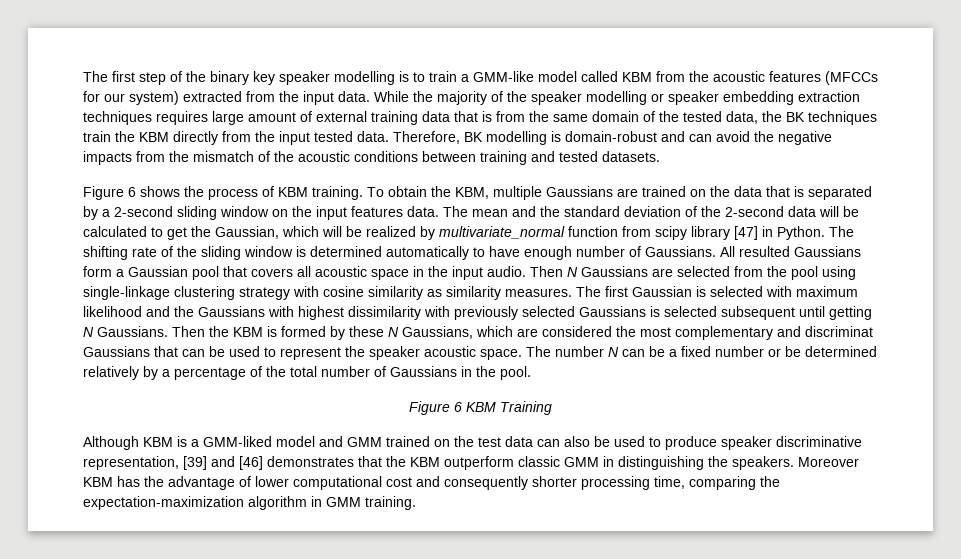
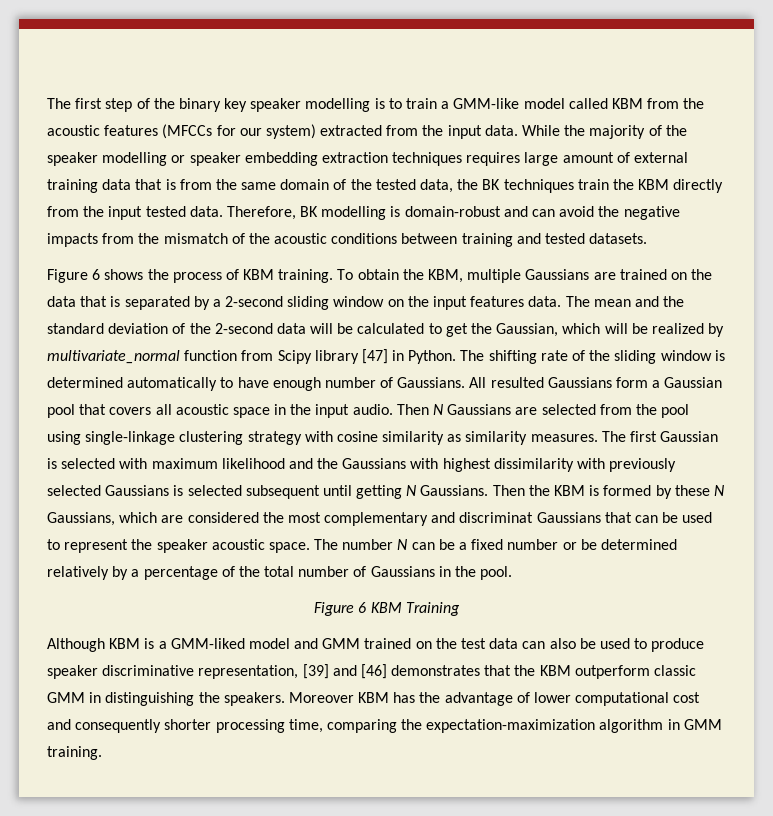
- The mean and the standard deviation of the 2-second data will be calculated to get the Gaussian, which will be realized by multivariate_normal function from scipy library [47] in Python.
+ The mean and the standard deviation of the 2-second data will be calculated to get the Gaussian, which will be realized by multivariate_normal function from Scipy library [47] in Python.

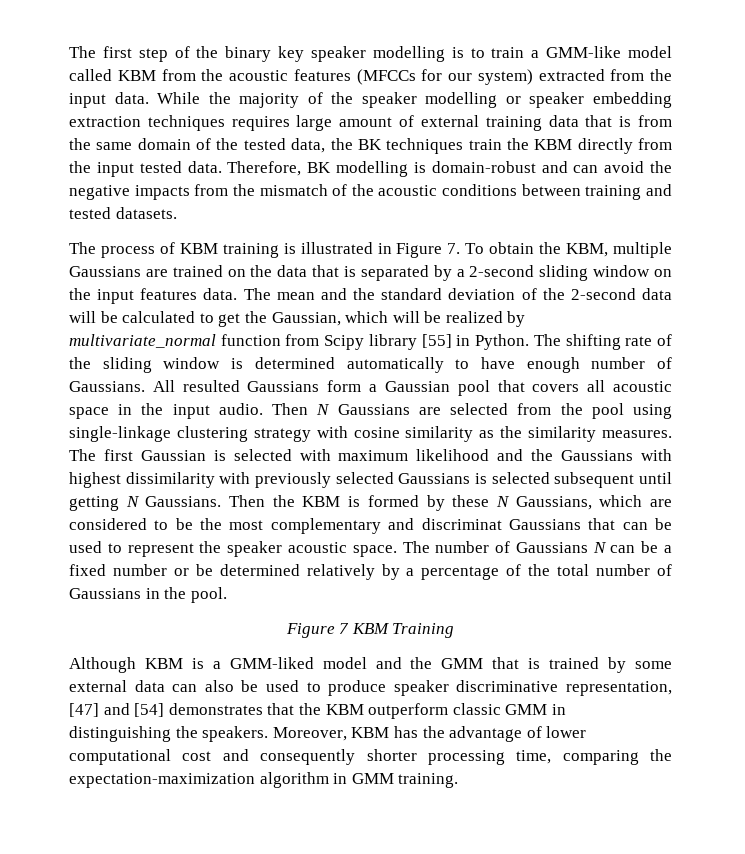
- Figure 6 shows the process of KBM training. To obtain the KBM, multiple Gaussians are trained on the data that is separated by a 2-second sliding window on the input features data.
+ The process of KBM training is illustrated in Figure 7. To obtain the KBM, multiple Gaussians are trained on the data that is separated by a 2-second sliding window on the input features data.
- The mean and the standard deviation of the 2-second data will be calculated to get the Gaussian, which will be realized by multivariate_normal function from Scipy library [47] in Python.
+ The mean and the standard deviation of the 2-second data will be calculated to get the Gaussian, which will be realized by multivariate_normal function from Scipy library [55] in Python.
- Then N Gaussians are selected from the pool using single-linkage clustering strategy with cosine similarity as similarity measures.
+ Then N Gaussians are selected from the pool using single-linkage clustering strategy with cosine similarity as the similarity measures.
- Then the KBM is formed by these N Gaussians, which are considered the most complementary and discriminat Gaussians that can be used to represent the speaker acoustic space.
+ Then the KBM is formed by these N Gaussians, which are considered to be the most complementary and discriminat Gaussians that can be used to represent the speaker acoustic space.
- The number N can be a fixed number or be determined relatively by a percentage of the total number of Gaussians in the pool.
+ The number of Gaussians N can be a fixed number or be determined relatively by a percentage of the total number of Gaussians in the pool.
- Figure 6 KBM Training
+ Figure 7 KBM Training
- Although KBM is a GMM-liked model and GMM trained on the test data can also be used to produce speaker discriminative representation, [39] and [46] demonstrates that the KBM outperform classic GMM in distinguishing the speakers.
+ Although KBM is a GMM-liked model and the GMM that is trained by some external data can also be used to produce speaker discriminative representation, [47] and [54] demonstrates that the KBM outperform classic GMM in distinguishing the speakers.
- Moreover KBM has the advantage of lower computational cost and consequently shorter processing time, comparing the expectation-maximization algorithm in GMM training.
+ Moreover, KBM has the advantage of lower computational cost and consequently shorter processing time, comparing the expectation-maximization algorithm in GMM training.

